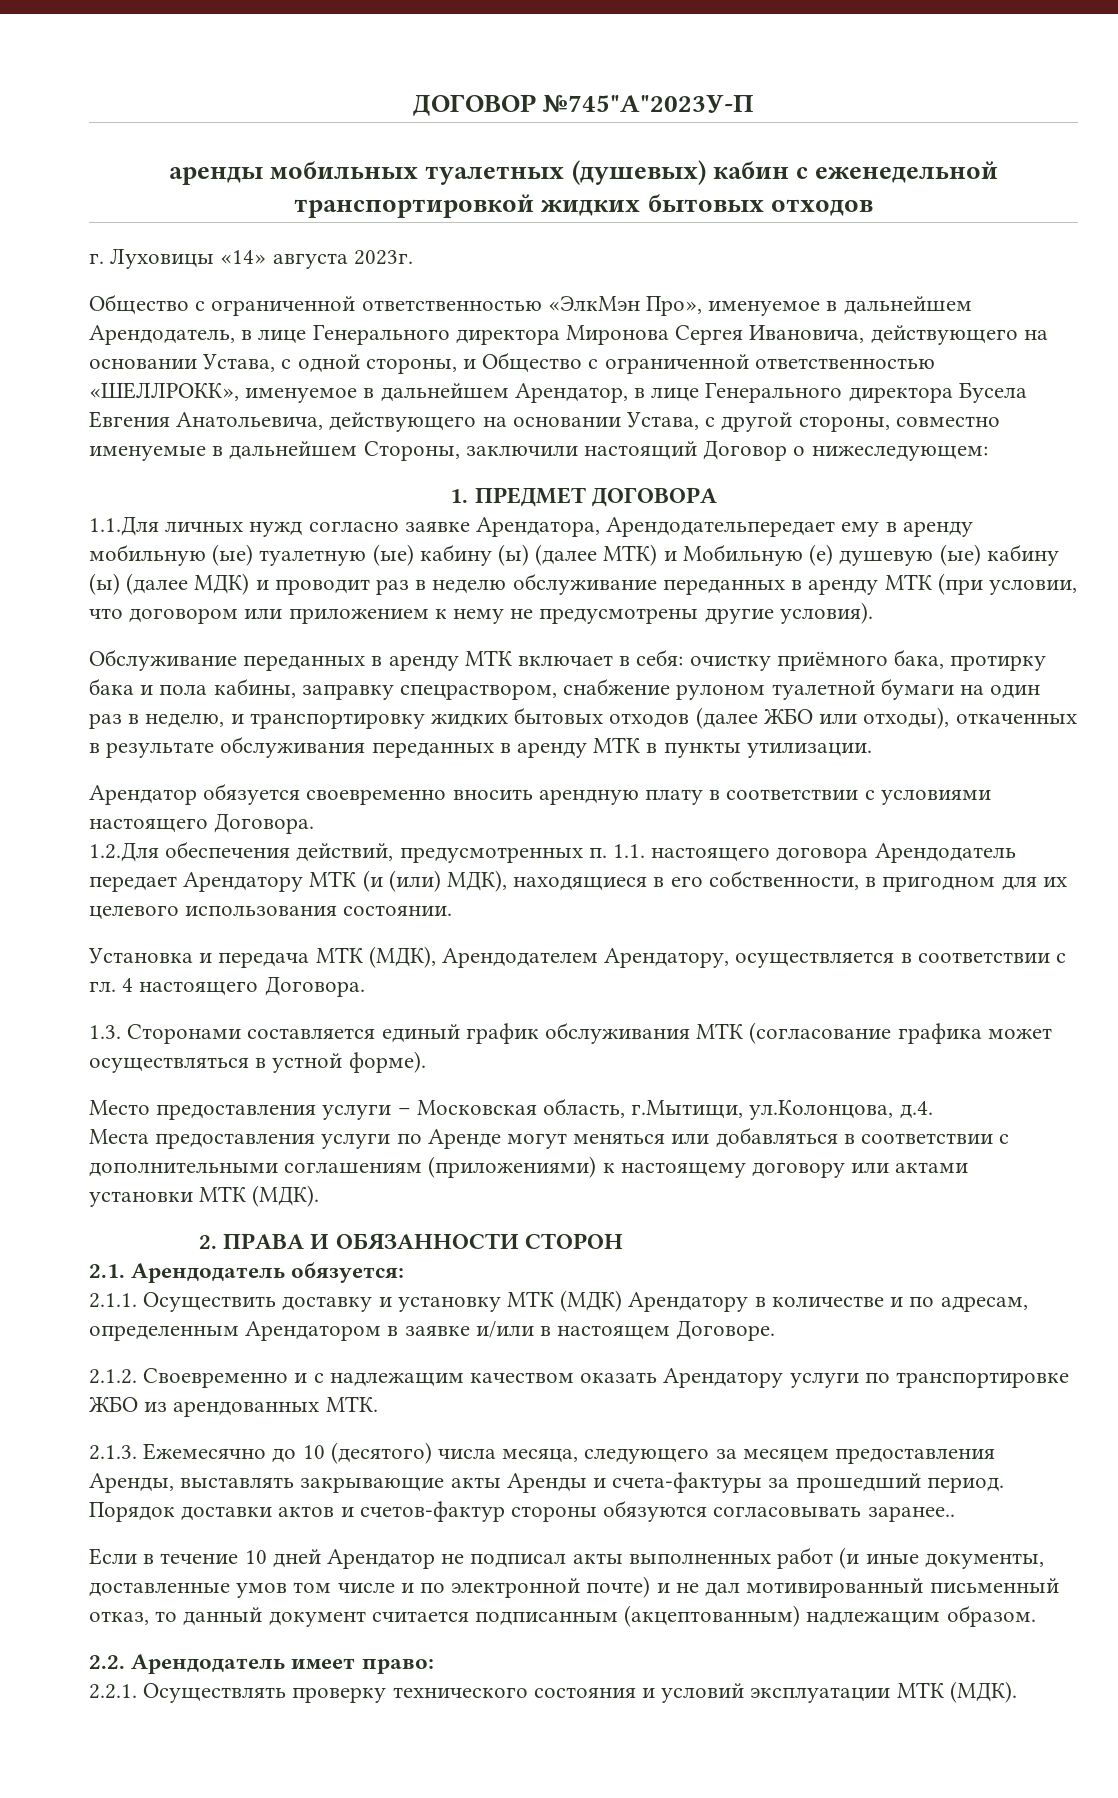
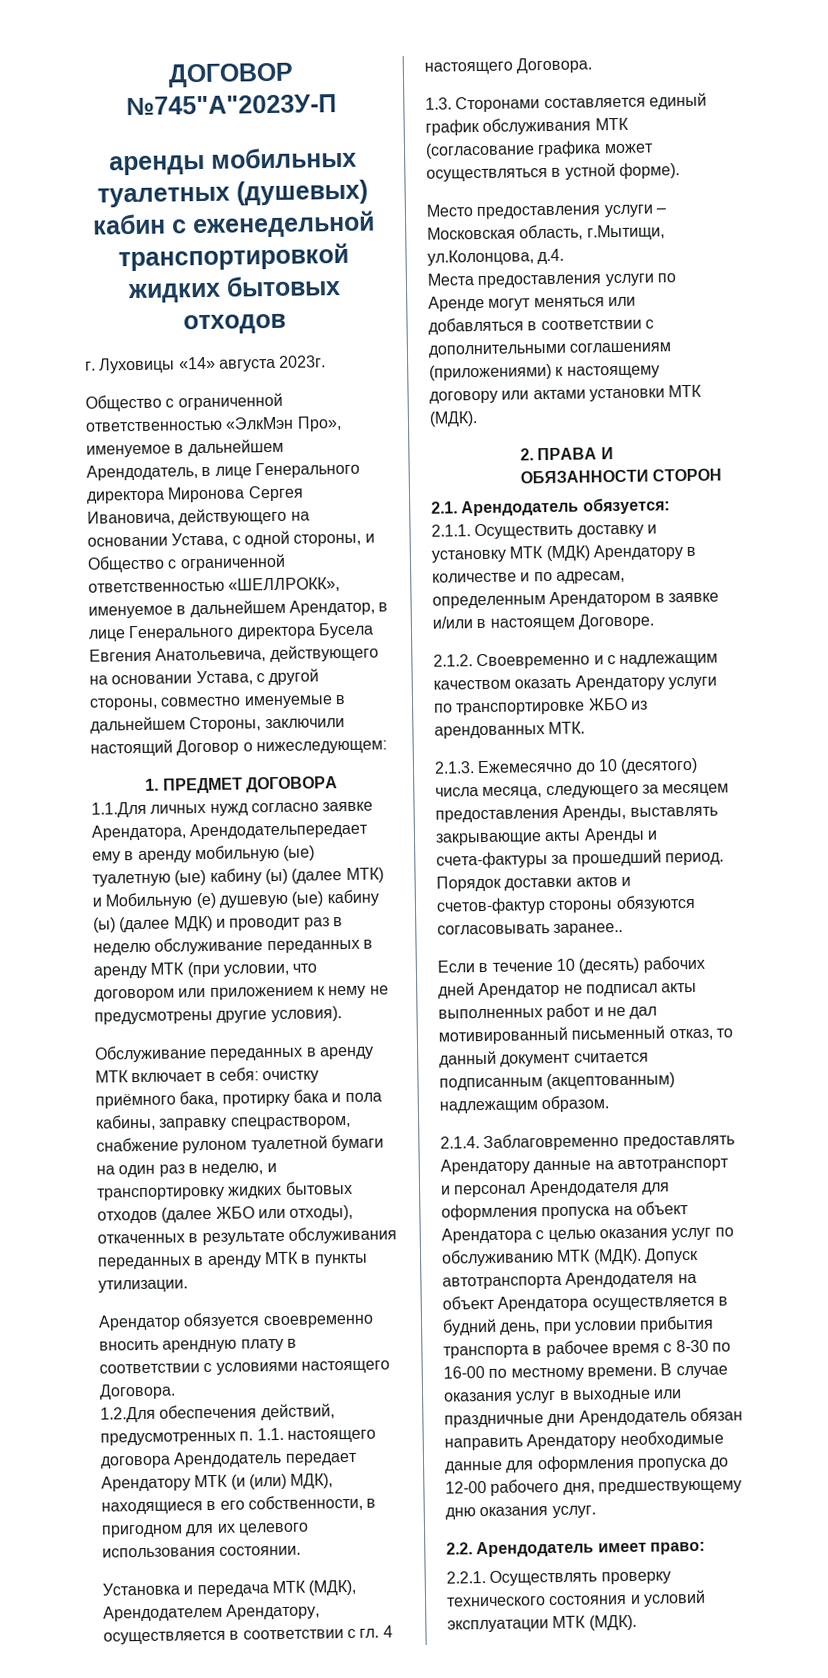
- Если в течение 10 дней Арендатор не подписал акты выполненных работ (и иные документы, доставленные умов том числе и по электронной почте) и не дал мотивированный письменный отказ, то данный документ считается подписанным (акцептованным) надлежащим образом.
+ Если в течение 10 (десять) рабочих дней Арендатор не подписал акты выполненных работ и не дал мотивированный письменный отказ, то данный документ считается подписанным (акцептованным) надлежащим образом.
+ 2.1.4. Заблаговременно предоставлять Арендатору данные на автотранспорт и персонал Арендодателя для оформления пропуска на объект Арендатора с целью оказания услуг по обслуживанию МТК (МДК). Допуск автотранспорта Арендодателя на объект Арендатора осуществляется в будний день, при условии прибытия транспорта в рабочее время с 8-30 по 16-00 по местному времени. В случае оказания услуг в выходные или праздничные дни Арендодатель обязан направить Арендатору необходимые данные для оформления пропуска до 12-00 рабочего дня, предшествующему дню оказания услуг.

